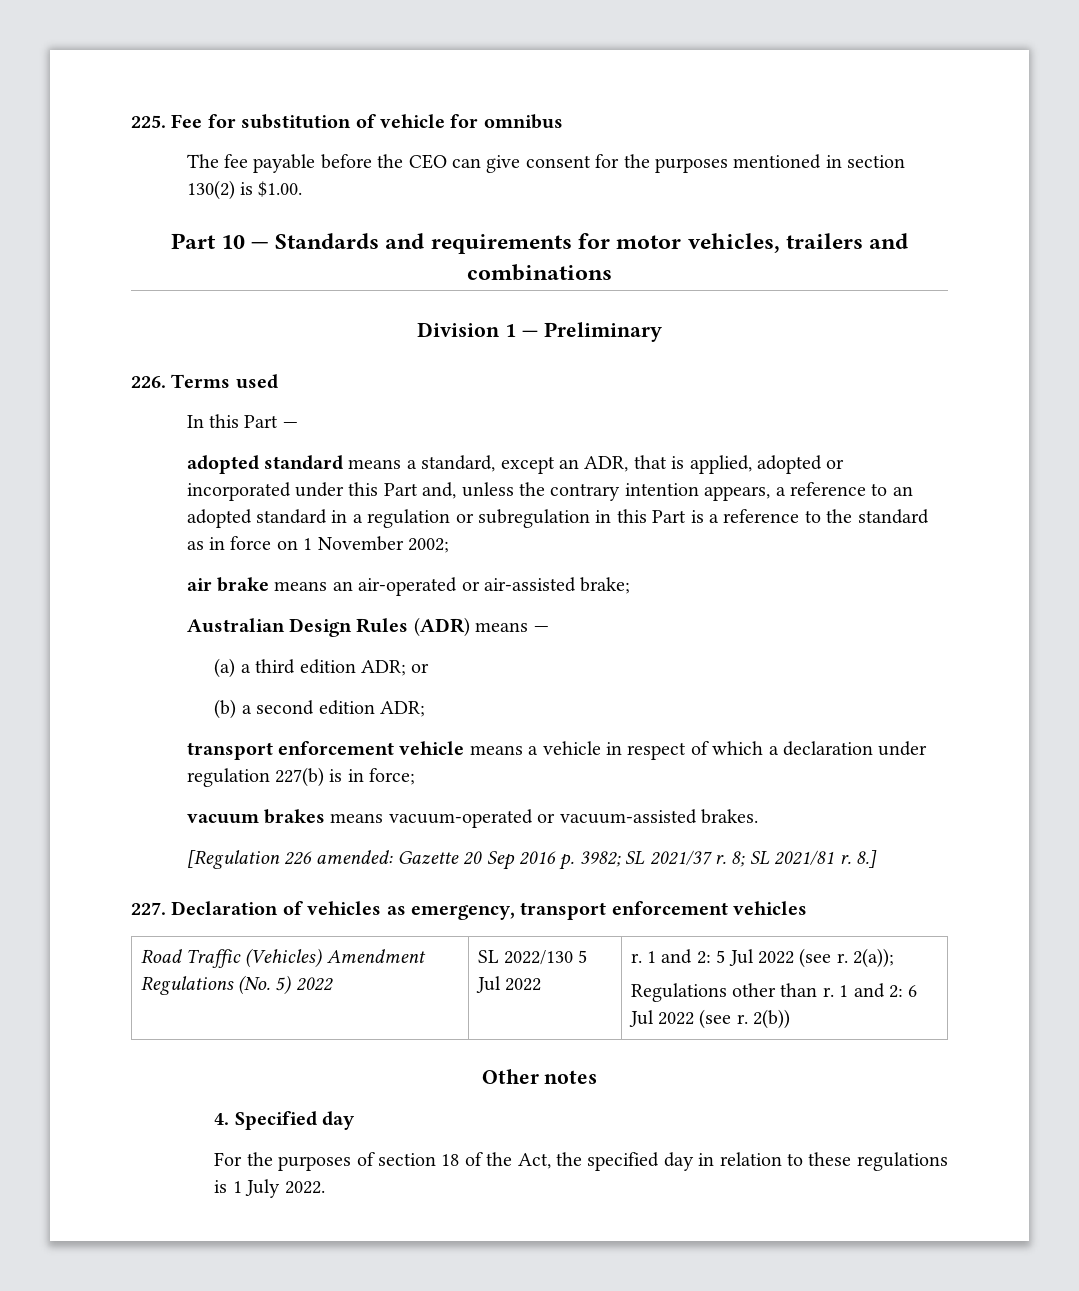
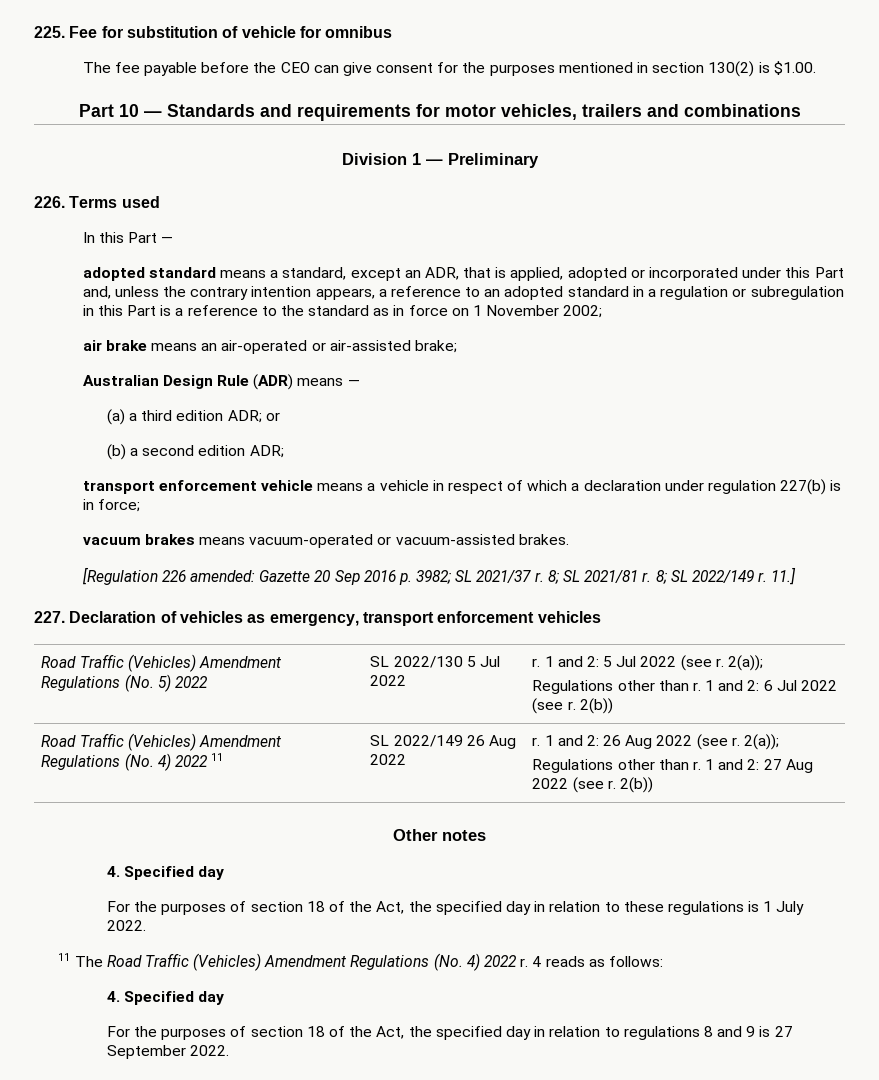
- Australian Design Rules (ADR) means —
+ Australian Design Rule (ADR) means —
- 8.]
+ 8; SL 2022/149 r. 11.]
+ Road Traffic (Vehicles) Amendment Regulations (No. 4) 2022 11 | SL 2022/149 26 Aug 2022 | r. 1 and 2: 26 Aug 2022 (see r. 2(a));
+ Regulations other than r. 1 and 2: 27 Aug 2022 (see r. 2(b))
+ 11 The Road Traffic (Vehicles) Amendment Regulations (No. 4) 2022 r. 4 reads as follows:
+ 4. Specified day
+ For the purposes of section 18 of the Act, the specified day in relation to regulations 8 and 9 is 27 September 2022.

